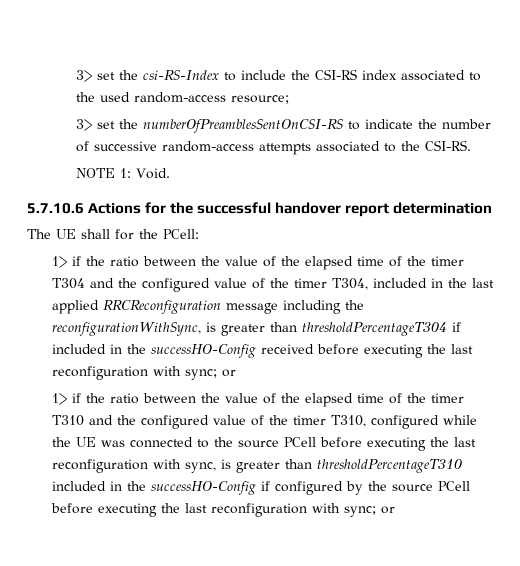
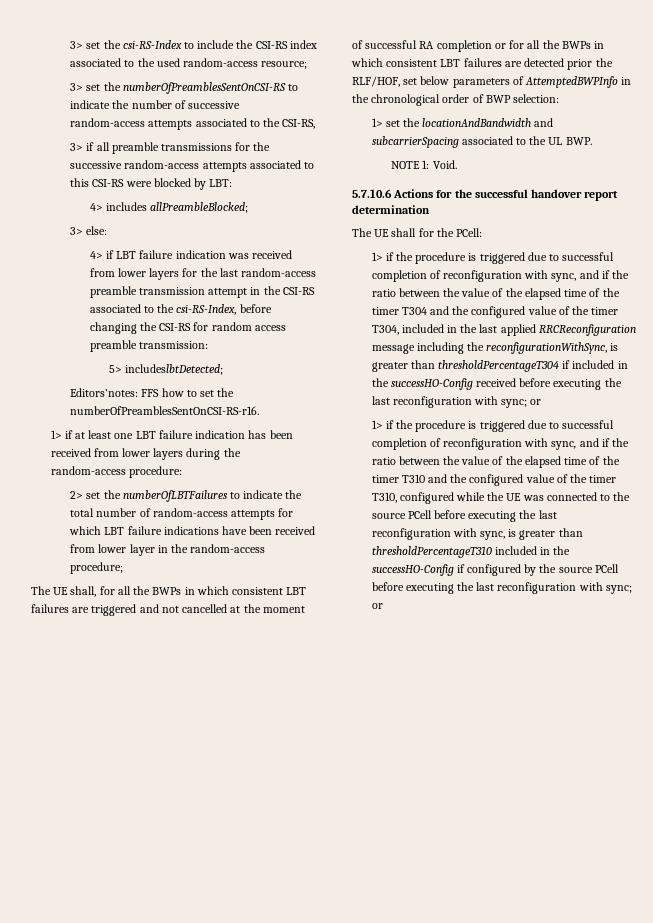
- 3> set the numberOfPreamblesSentOnCSI-RS to indicate the number of successive random-access attempts associated to the CSI-RS.
+ 3> set the numberOfPreamblesSentOnCSI-RS to indicate the number of successive random-access attempts associated to the CSI-RS,
+ 3> if all preamble transmissions for the successive random-access attempts associated to this CSI-RS were blocked by LBT:
+ 4> includes allPreambleBlocked;
+ 3> else:
+ 4> if LBT failure indication was received from lower layers for the last random-access preamble transmission attempt in the CSI-RS associated to the csi-RS-Index, before changing the CSI-RS for random access preamble transmission:
+ 5> includeslbtDetected;
+ Editors’notes: FFS how to set the numberOfPreamblesSentOnCSI-RS-r16.
+ 1> if at least one LBT failure indication has been received from lower layers during the random-access procedure:
+ 2> set the numberOfLBTFailures to indicate the total number of random-access attempts for which LBT failure indications have been received from lower layer in the random-access procedure;
+ The UE shall, for all the BWPs in which consistent LBT failures are triggered and not cancelled at the moment of successful RA completion or for all the BWPs in which consistent LBT failures are detected prior the RLF/HOF, set below parameters of AttemptedBWPInfo in the chronological order of BWP selection:
+ 1> set the locationAndBandwidth and subcarrierSpacing associated to the UL BWP.
- 1> if the ratio between the value of the elapsed time of the timer T304 and the configured value of the timer T304, included in the last applied RRCReconfiguration message including the reconfigurationWithSync, is greater than thresholdPercentageT304 if included in the successHO-Config received before executing the last reconfiguration with sync; or
+ 1> if the procedure is triggered due to successful completion of reconfiguration with sync, and if the ratio between the value of the elapsed time of the timer T304 and the configured value of the timer T304, included in the last applied RRCReconfiguration message including the reconfigurationWithSync, is greater than thresholdPercentageT304 if included in the successHO-Config received before executing the last reconfiguration with sync; or
- 1> if the ratio between the value of the elapsed time of the timer T310 and the configured value of the timer T310, configured while the UE was connected to the source PCell before executing the last reconfiguration with sync, is greater than thresholdPercentageT310 included in the successHO-Config if configured by the source PCell before executing the last reconfiguration with sync;
+ 1> if the procedure is triggered due to successful completion of reconfiguration with sync, and if the ratio between the value of the elapsed time of the timer T310 and the configured value of the timer T310, configured while the UE was connected to the source PCell before executing the last reconfiguration with sync, is greater than thresholdPercentageT310 included in the successHO-Config if configured by the source PCell before executing the last reconfiguration with sync;

